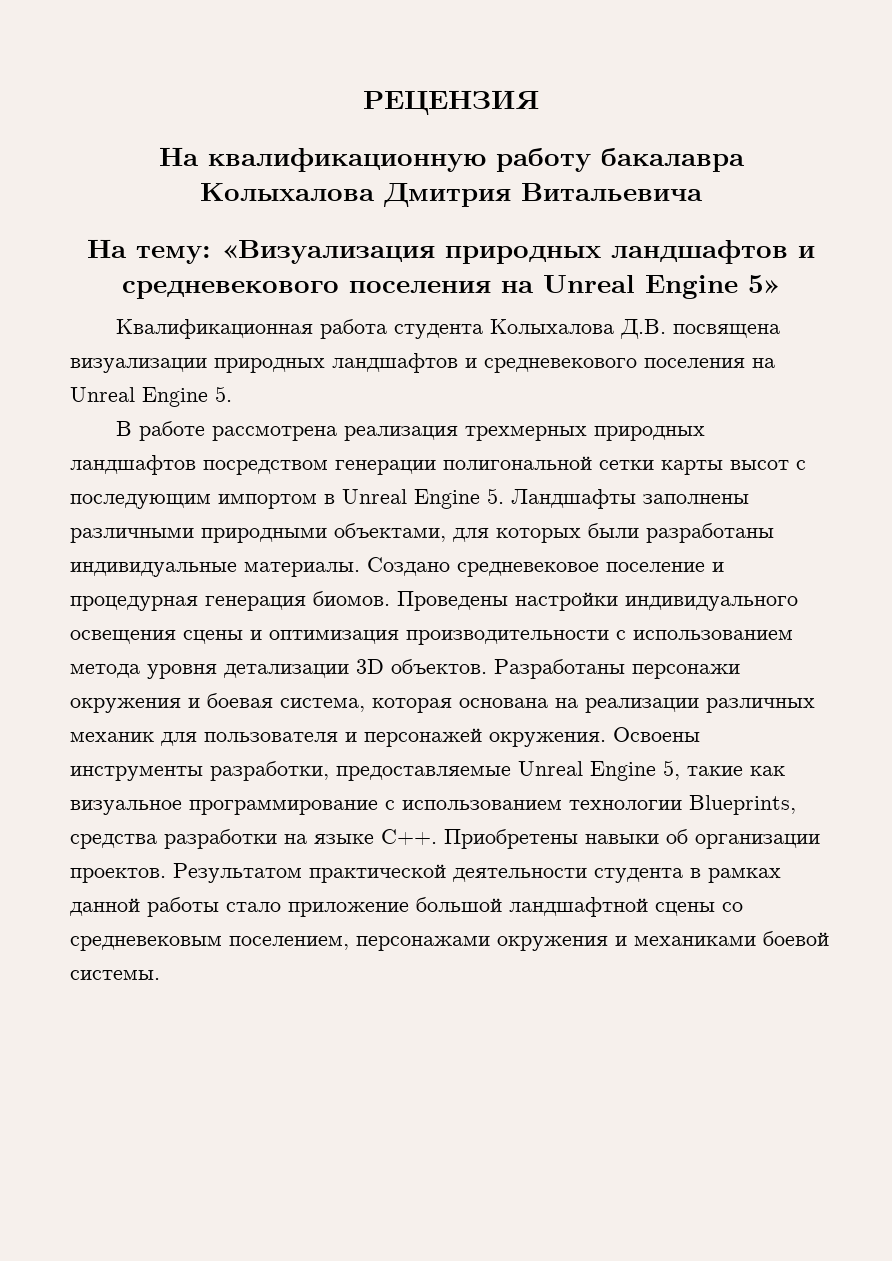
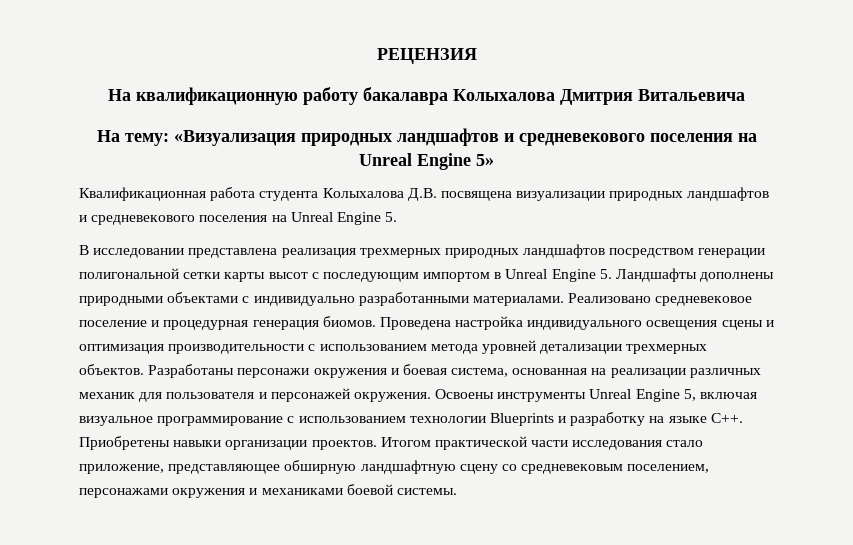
- В работе рассмотрена реализация трехмерных природных ландшафтов посредством генерации полигональной сетки карты высот с последующим импортом в Unreal Engine 5. Ландшафты заполнены различными природными объектами, для которых были разработаны индивидуальные материалы. Создано средневековое поселение и процедурная генерация биомов.
+ В исследовании представлена реализация трехмерных природных ландшафтов посредством генерации полигональной сетки карты высот с последующим импортом в Unreal Engine 5. Ландшафты дополнены природными объектами с индивидуально разработанными материалами. Реализовано средневековое поселение и процедурная генерация биомов.
- Проведены настройки индивидуального освещения сцены и оптимизация производительности с использованием метода уровня детализации 3D объектов.
+ Проведена настройка индивидуального освещения сцены и оптимизация производительности с использованием метода уровней детализации трехмерных объектов.
- Разработаны персонажи окружения и боевая система, которая основана на реализации различных механик для пользователя и персонажей окружения.
+ Разработаны персонажи окружения и боевая система, основанная на реализации различных механик для пользователя и персонажей окружения.
- Освоены инструменты разработки, предоставляемые Unreal Engine 5, такие как визуальное программирование с использованием технологии Blueprints, средства разработки на языке C++. Приобретены навыки об организации проектов.
+ Освоены инструменты Unreal Engine 5, включая визуальное программирование с использованием технологии Blueprints и разработку на языке C++. Приобретены навыки организации проектов.
- Результатом практической деятельности студента в рамках данной работы стало приложение большой ландшафтной сцены со средневековым поселением, персонажами окружения и механиками боевой системы.
+ Итогом практической части исследования стало приложение, представляющее обширную ландшафтную сцену со средневековым поселением, персонажами окружения и механиками боевой системы.

